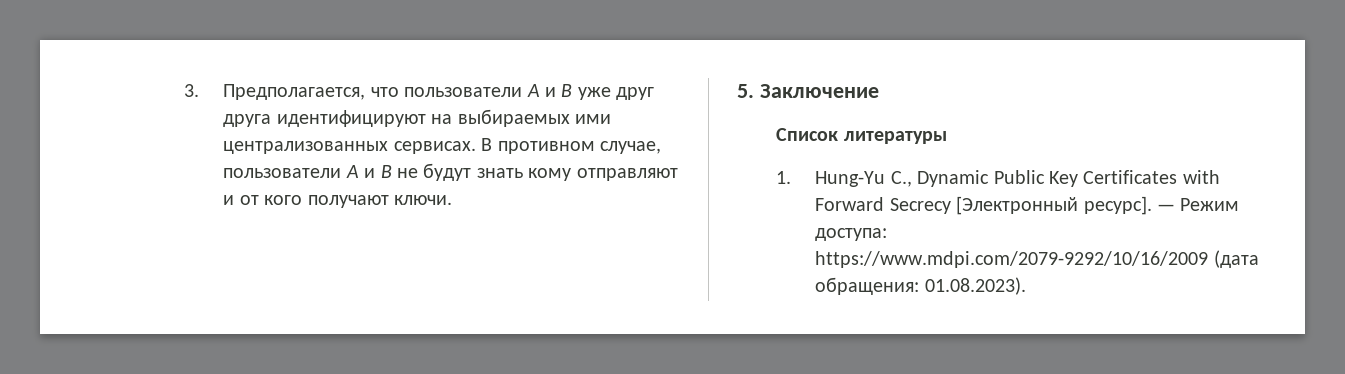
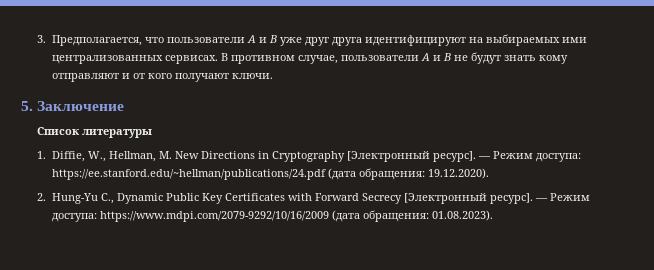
- 1. Hung-Yu C., Dynamic Public Key Certificates with Forward Secrecy [Электронный ресурс].
+ 1. Diffie, W., Hellman, M. New Directions in Cryptography [Электронный ресурс]. — Режим доступа: https://ee.stanford.edu/~hellman/publications/24.pdf (дата обращения: 19.12.2020).
+ 2. Hung-Yu C., Dynamic Public Key Certificates with Forward Secrecy [Электронный ресурс].

